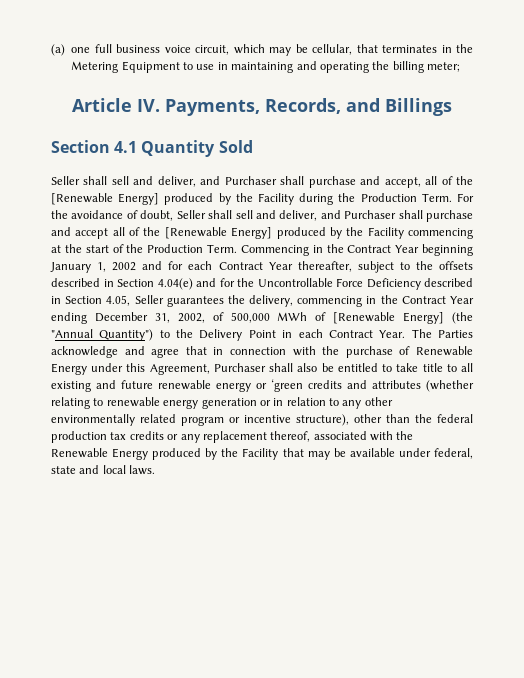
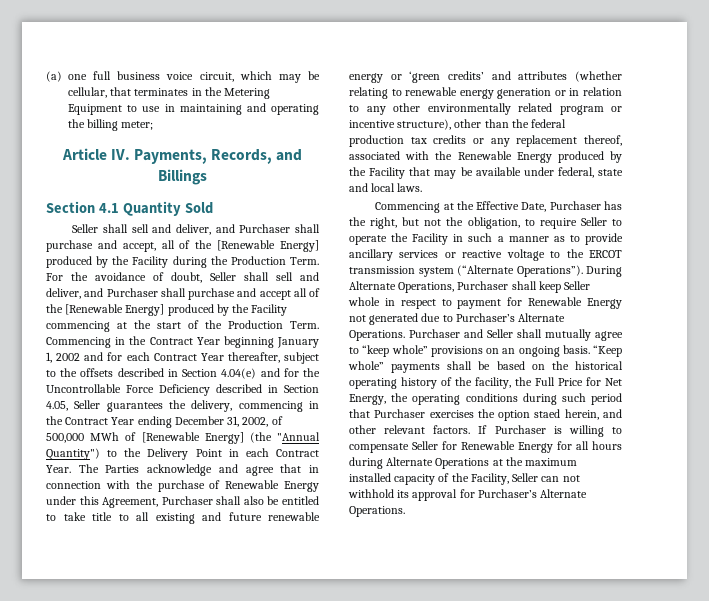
- The Parties acknowledge and agree that in connection with the purchase of Renewable Energy under this Agreement, Purchaser shall also be entitled to take title to all existing and future renewable energy or ‘green credits and attributes (whether relating to renewable energy generation or in relation to any other environmentally related program or incentive structure), other than the federal production tax credits or any replacement thereof, associated with the Renewable Energy produced by the Facility that may be available under federal, state and local laws.
+ The Parties acknowledge and agree that in connection with the purchase of Renewable Energy under this Agreement, Purchaser shall also be entitled to take title to all existing and future renewable energy or ‘green credits’ and attributes (whether relating to renewable energy generation or in relation to any other environmentally related program or incentive structure), other than the federal production tax credits or any replacement thereof, associated with the Renewable Energy produced by the Facility that may be available under federal, state and local laws.
+ Commencing at the Effective Date, Purchaser has the right, but not the obligation, to require Seller to operate the Facility in such a manner as to provide ancillary services or reactive voltage to the ERCOT transmission system (“Alternate Operations”). During Alternate Operations, Purchaser shall keep Seller whole in respect to payment for Renewable Energy not generated due to Purchaser’s Alternate Operations. Purchaser and Seller shall mutually agree to “keep whole” provisions on an ongoing basis. “Keep whole” payments shall be based on the historical operating history of the facility, the Full Price for Net Energy, the operating conditions during such period that Purchaser exercises the option staed herein, and other relevant factors. If Purchaser is willing to compensate Seller for Renewable Energy for all hours during Alternate Operations at the maximum installed capacity of the Facility, Seller can not withhold its approval for Purchaser’s Alternate Operations.

